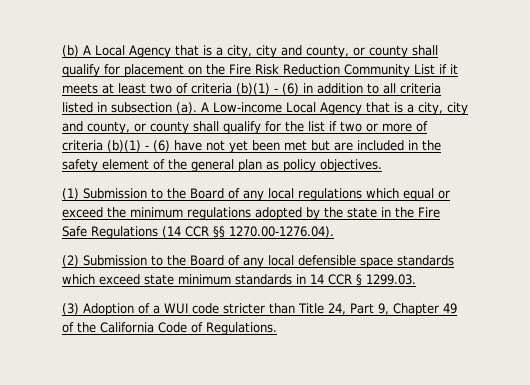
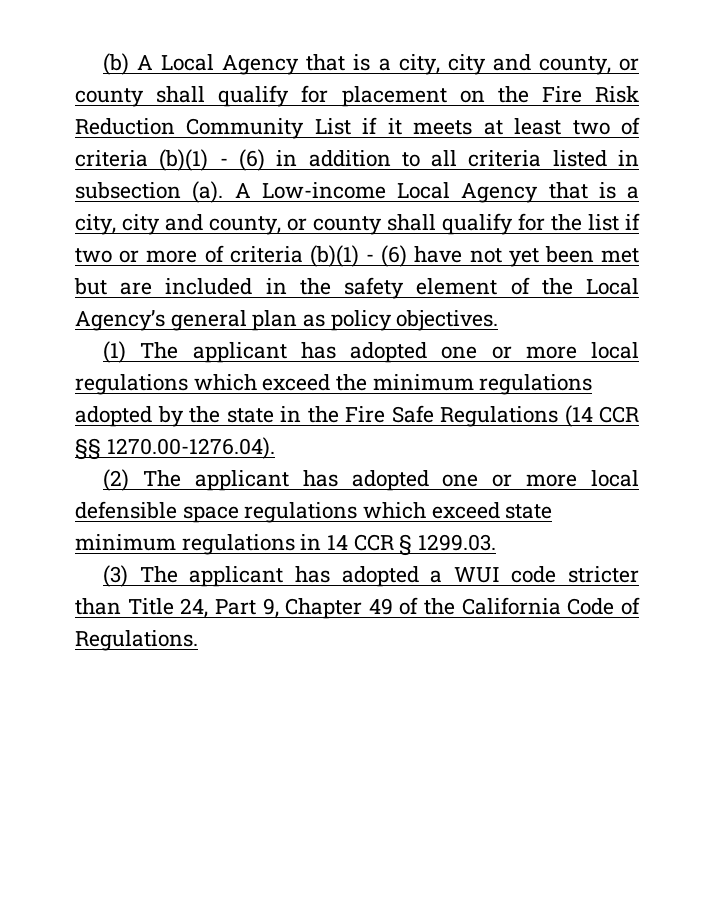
- A Low-income Local Agency that is a city, city and county, or county shall qualify for the list if two or more of criteria (b)(1) - (6) have not yet been met but are included in the safety element of the general plan as policy objectives.
+ A Low-income Local Agency that is a city, city and county, or county shall qualify for the list if two or more of criteria (b)(1) - (6) have not yet been met but are included in the safety element of the Local Agency’s general plan as policy objectives.
- (1) Submission to the Board of any local regulations which equal or exceed the minimum regulations adopted by the state in the Fire Safe Regulations (14 CCR §§ 1270.00-1276.04).
+ (1) The applicant has adopted one or more local regulations which exceed the minimum regulations adopted by the state in the Fire Safe Regulations (14 CCR §§ 1270.00-1276.04).
- (2) Submission to the Board of any local defensible space standards which exceed state minimum standards in 14 CCR § 1299.03.
+ (2) The applicant has adopted one or more local defensible space regulations which exceed state minimum regulations in 14 CCR § 1299.03.
- (3) Adoption of a WUI code stricter than Title 24, Part 9, Chapter 49 of the California Code of Regulations.
+ (3) The applicant has adopted a WUI code stricter than Title 24, Part 9, Chapter 49 of the California Code of Regulations.

